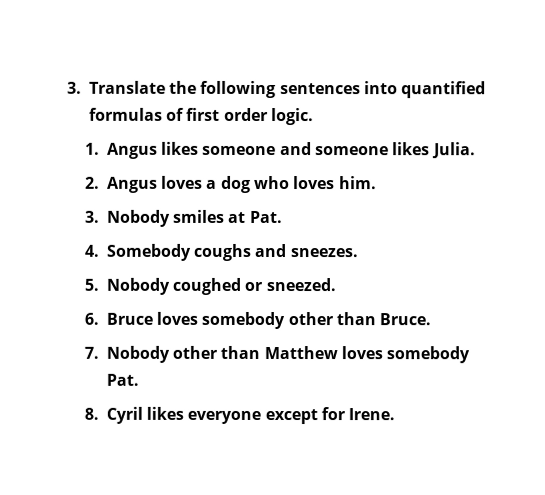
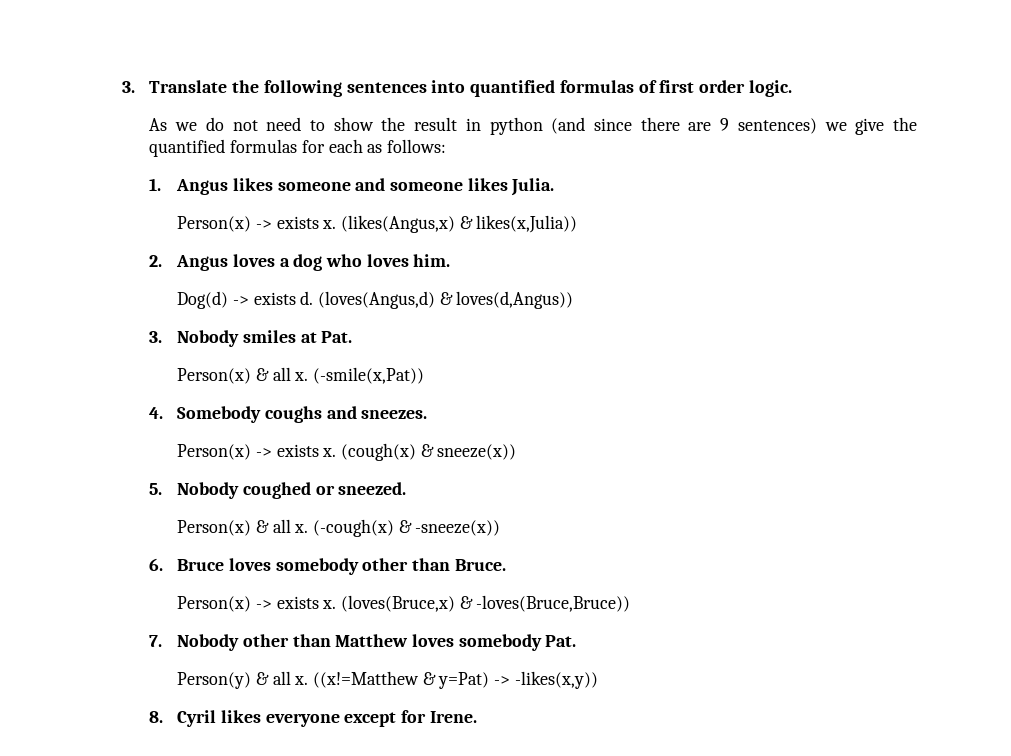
+ As we do not need to show the result in python (and since there are 9 sentences) we give the quantified formulas for each as follows:
+ Person(x) -> exists x. (likes(Angus,x) & likes(x,Julia))
+ Dog(d) -> exists d. (loves(Angus,d) & loves(d,Angus))
+ Person(x) & all x. (-smile(x,Pat))
+ Person(x) -> exists x. (cough(x) & sneeze(x))
+ Person(x) & all x. (-cough(x) & -sneeze(x))
+ Person(x) -> exists x. (loves(Bruce,x) & -loves(Bruce,Bruce))
+ Person(y) & all x. ((x!=Matthew & y=Pat) -> -likes(x,y))

